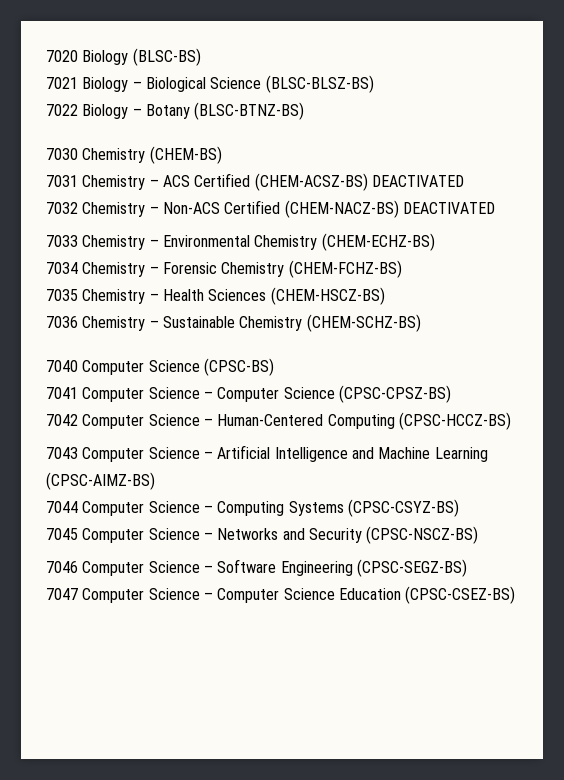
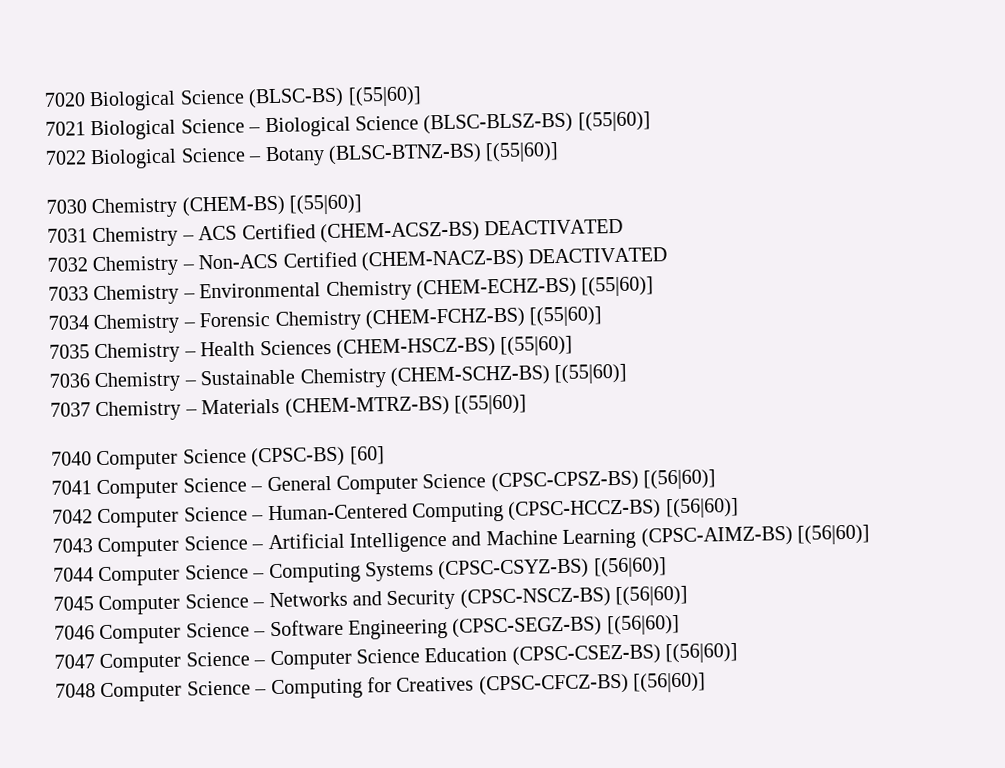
- 7020 Biology (BLSC-BS)
+ 7020 Biological Science (BLSC-BS) [(55|60)]
- 7021 Biology – Biological Science (BLSC-BLSZ-BS)
+ 7021 Biological Science – Biological Science (BLSC-BLSZ-BS) [(55|60)]
- 7022 Biology – Botany (BLSC-BTNZ-BS)
+ 7022 Biological Science – Botany (BLSC-BTNZ-BS) [(55|60)]
- 7030 Chemistry (CHEM-BS)
+ 7030 Chemistry (CHEM-BS) [(55|60)]
- 7033 Chemistry – Environmental Chemistry (CHEM-ECHZ-BS)
+ 7033 Chemistry – Environmental Chemistry (CHEM-ECHZ-BS) [(55|60)]
- 7034 Chemistry – Forensic Chemistry (CHEM-FCHZ-BS)
+ 7034 Chemistry – Forensic Chemistry (CHEM-FCHZ-BS) [(55|60)]
- 7035 Chemistry – Health Sciences (CHEM-HSCZ-BS)
+ 7035 Chemistry – Health Sciences (CHEM-HSCZ-BS) [(55|60)]
- 7036 Chemistry – Sustainable Chemistry (CHEM-SCHZ-BS)
+ 7036 Chemistry – Sustainable Chemistry (CHEM-SCHZ-BS) [(55|60)]
+ 7037 Chemistry – Materials (CHEM-MTRZ-BS) [(55|60)]
- 7040 Computer Science (CPSC-BS)
+ 7040 Computer Science (CPSC-BS) [60]
- 7041 Computer Science – Computer Science (CPSC-CPSZ-BS)
+ 7041 Computer Science – General Computer Science (CPSC-CPSZ-BS) [(56|60)]
- 7042 Computer Science – Human-Centered Computing (CPSC-HCCZ-BS)
+ 7042 Computer Science – Human-Centered Computing (CPSC-HCCZ-BS) [(56|60)]
- 7043 Computer Science – Artificial Intelligence and Machine Learning (CPSC-AIMZ-BS)
+ 7043 Computer Science – Artificial Intelligence and Machine Learning (CPSC-AIMZ-BS) [(56|60)]
- 7044 Computer Science – Computing Systems (CPSC-CSYZ-BS)
+ 7044 Computer Science – Computing Systems (CPSC-CSYZ-BS) [(56|60)]
- 7045 Computer Science – Networks and Security (CPSC-NSCZ-BS)
+ 7045 Computer Science – Networks and Security (CPSC-NSCZ-BS) [(56|60)]
- 7046 Computer Science – Software Engineering (CPSC-SEGZ-BS)
+ 7046 Computer Science – Software Engineering (CPSC-SEGZ-BS) [(56|60)]
- 7047 Computer Science – Computer Science Education (CPSC-CSEZ-BS)
+ 7047 Computer Science – Computer Science Education (CPSC-CSEZ-BS) [(56|60)]
+ 7048 Computer Science – Computing for Creatives (CPSC-CFCZ-BS) [(56|60)]

